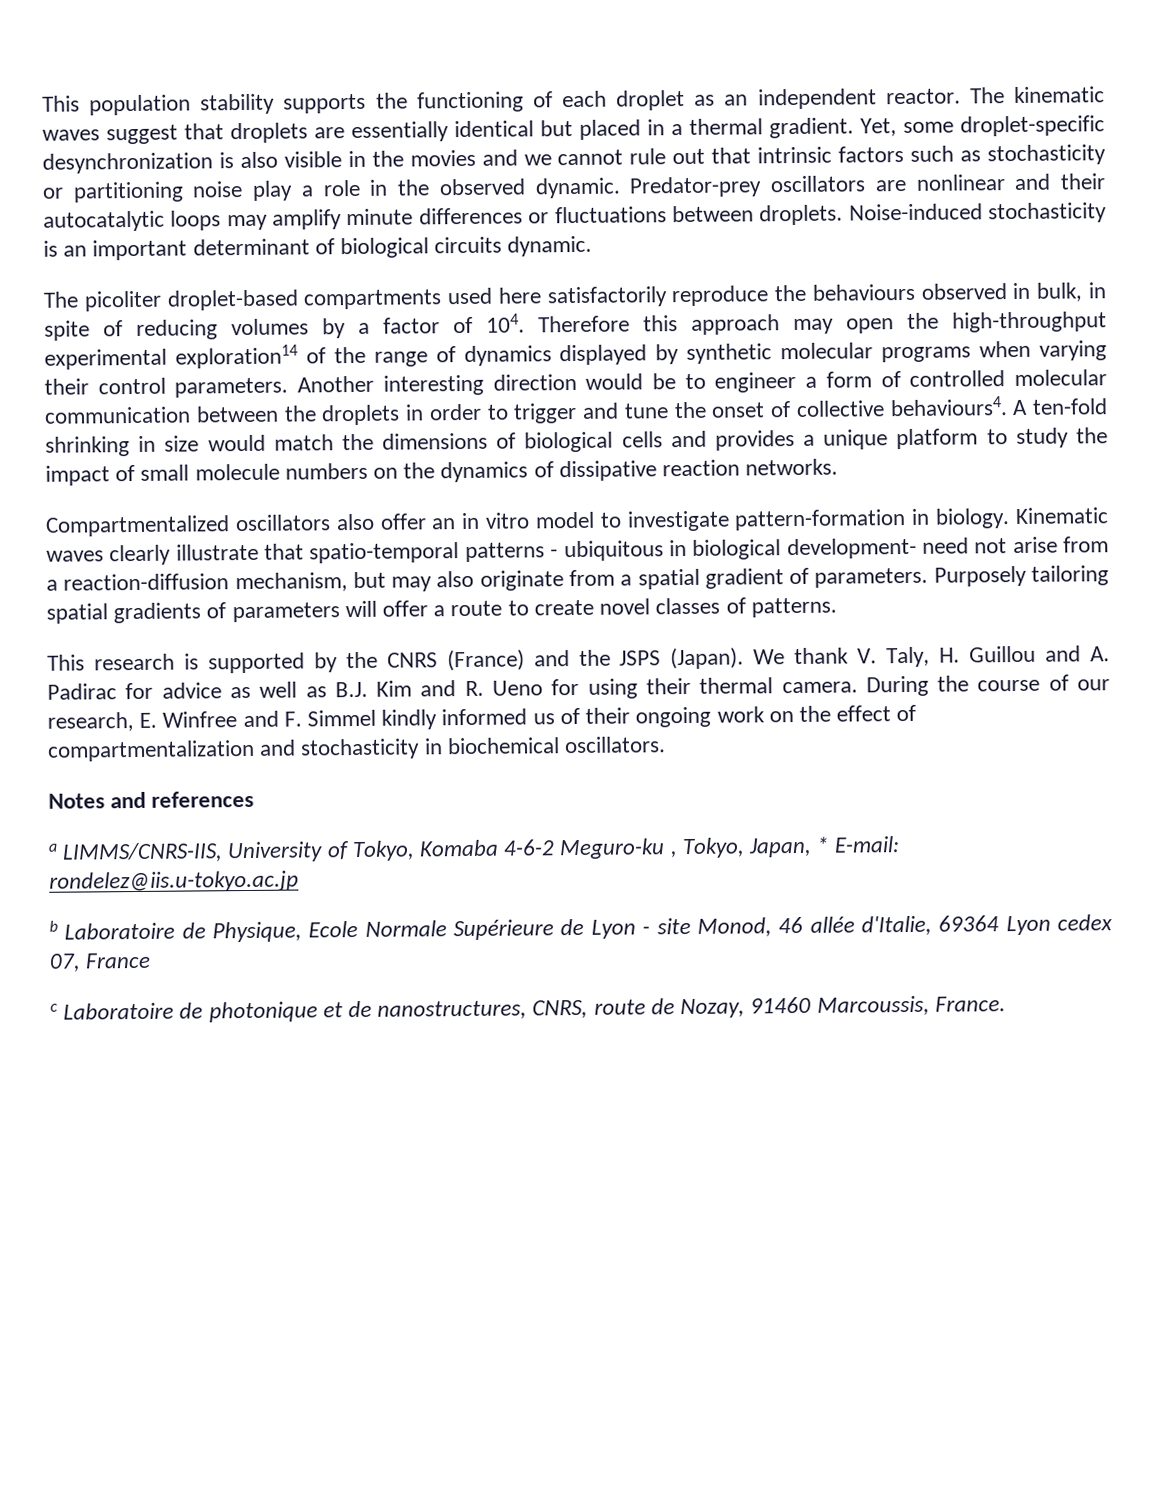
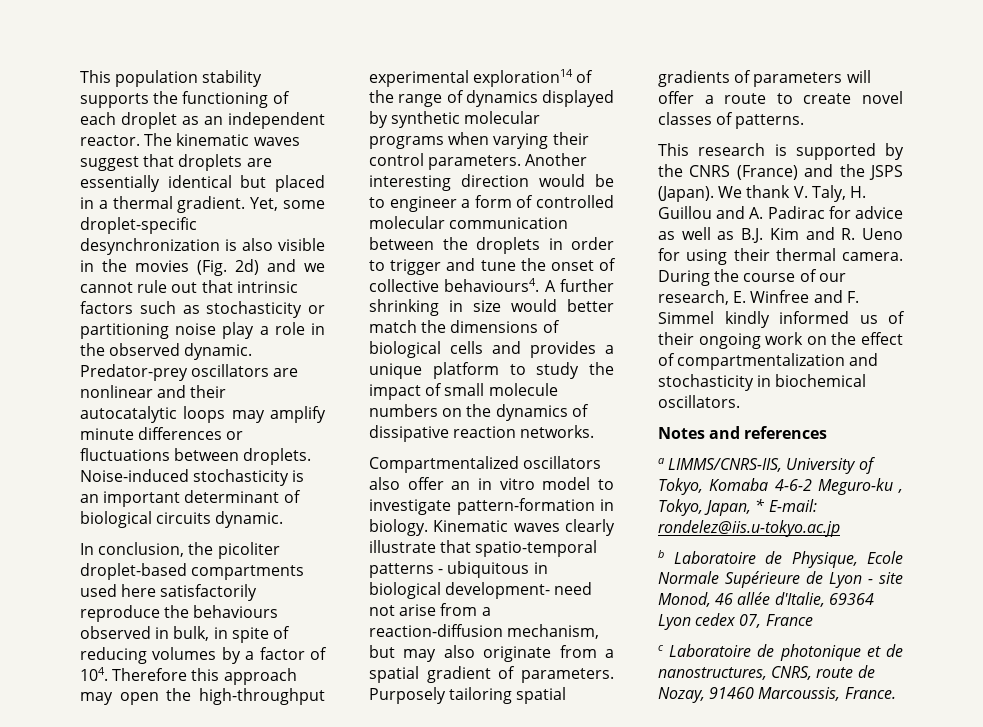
- Yet, some droplet-specific desynchronization is also visible in the movies and we cannot rule out that intrinsic factors such as stochasticity or partitioning noise play a role in the observed dynamic.
+ Yet, some droplet-specific desynchronization is also visible in the movies (Fig. 2d) and we cannot rule out that intrinsic factors such as stochasticity or partitioning noise play a role in the observed dynamic.
- The picoliter droplet-based compartments used here satisfactorily reproduce the behaviours observed in bulk, in spite of reducing volumes by a factor of 104. Therefore this approach may open the high-throughput experimental exploration14 of the range of dynamics displayed by synthetic molecular programs when varying their control parameters.
+ In conclusion, the picoliter droplet-based compartments used here satisfactorily reproduce the behaviours observed in bulk, in spite of reducing volumes by a factor of 104. Therefore this approach may open the high-throughput experimental exploration14 of the range of dynamics displayed by synthetic molecular programs when varying their control parameters.
- A ten-fold shrinking in size would match the dimensions of biological cells and provides a unique platform to study the impact of small molecule numbers on the dynamics of dissipative reaction networks.
+ A further shrinking in size would better match the dimensions of biological cells and provides a unique platform to study the impact of small molecule numbers on the dynamics of dissipative reaction networks.

